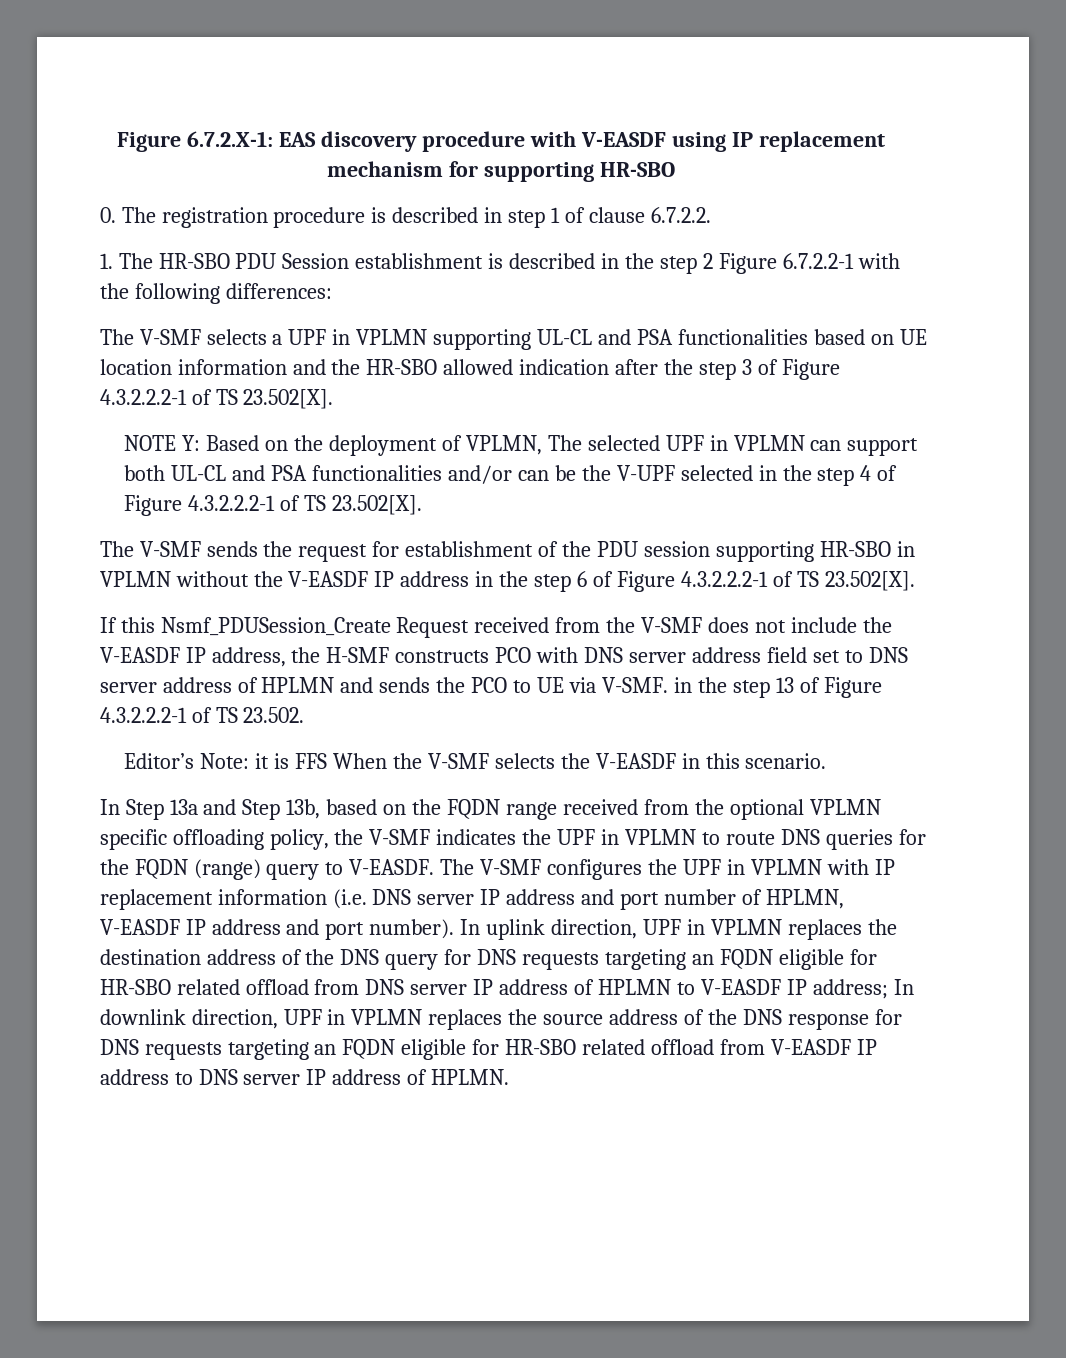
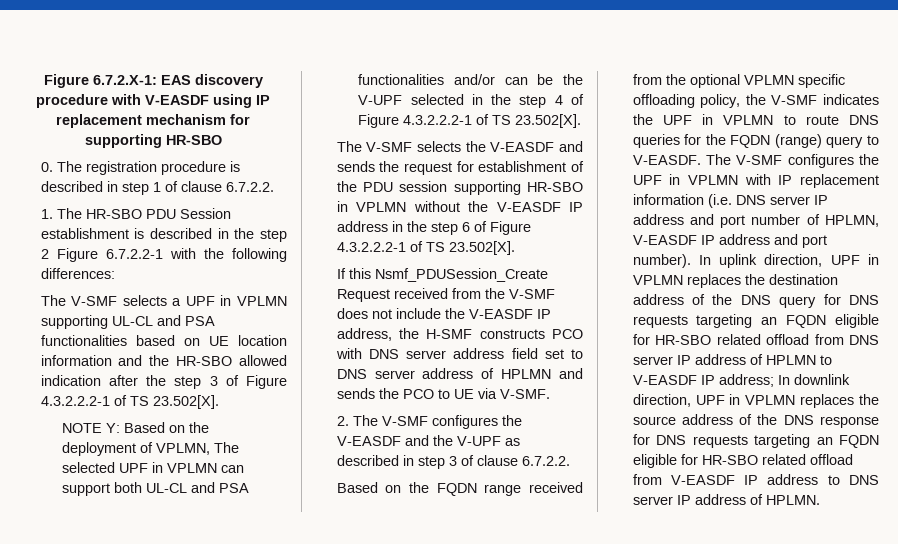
- The V-SMF sends the request for establishment of the PDU session supporting HR-SBO in VPLMN without the V-EASDF IP address in the step 6 of Figure 4.3.2.2.2-1 of TS 23.502[X].
+ The V-SMF selects the V-EASDF and sends the request for establishment of the PDU session supporting HR-SBO in VPLMN without the V-EASDF IP address in the step 6 of Figure 4.3.2.2.2-1 of TS 23.502[X].
- If this Nsmf_PDUSession_Create Request received from the V-SMF does not include the V-EASDF IP address, the H-SMF constructs PCO with DNS server address field set to DNS server address of HPLMN and sends the PCO to UE via V-SMF. in the step 13 of Figure 4.3.2.2.2-1 of TS 23.502.
- Editor’s Note: it is FFS When the V-SMF selects the V-EASDF in this scenario.
- In Step 13a and Step 13b, based on the FQDN range received from the optional VPLMN specific offloading policy, the V-SMF indicates the UPF in VPLMN to route DNS queries for the FQDN (range) query to V-EASDF.
+ If this Nsmf_PDUSession_Create Request received from the V-SMF does not include the V-EASDF IP address, the H-SMF constructs PCO with DNS server address field set to DNS server address of HPLMN and sends the PCO to UE via V-SMF.
+ 2. The V-SMF configures the V-EASDF and the V-UPF as described in step 3 of clause 6.7.2.2.
+ Based on the FQDN range received from the optional VPLMN specific offloading policy, the V-SMF indicates the UPF in VPLMN to route DNS queries for the FQDN (range) query to V-EASDF.

